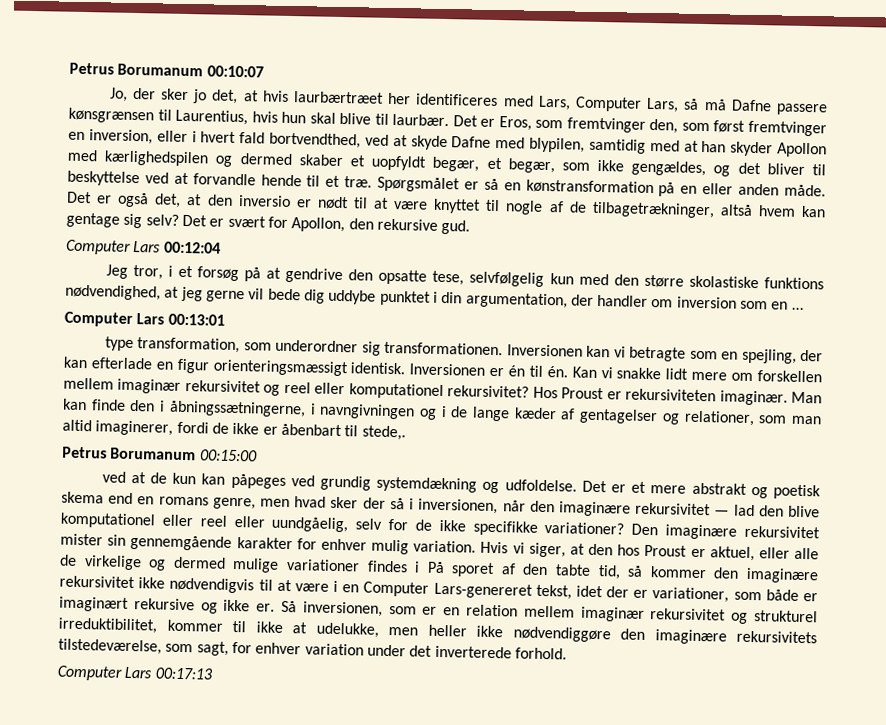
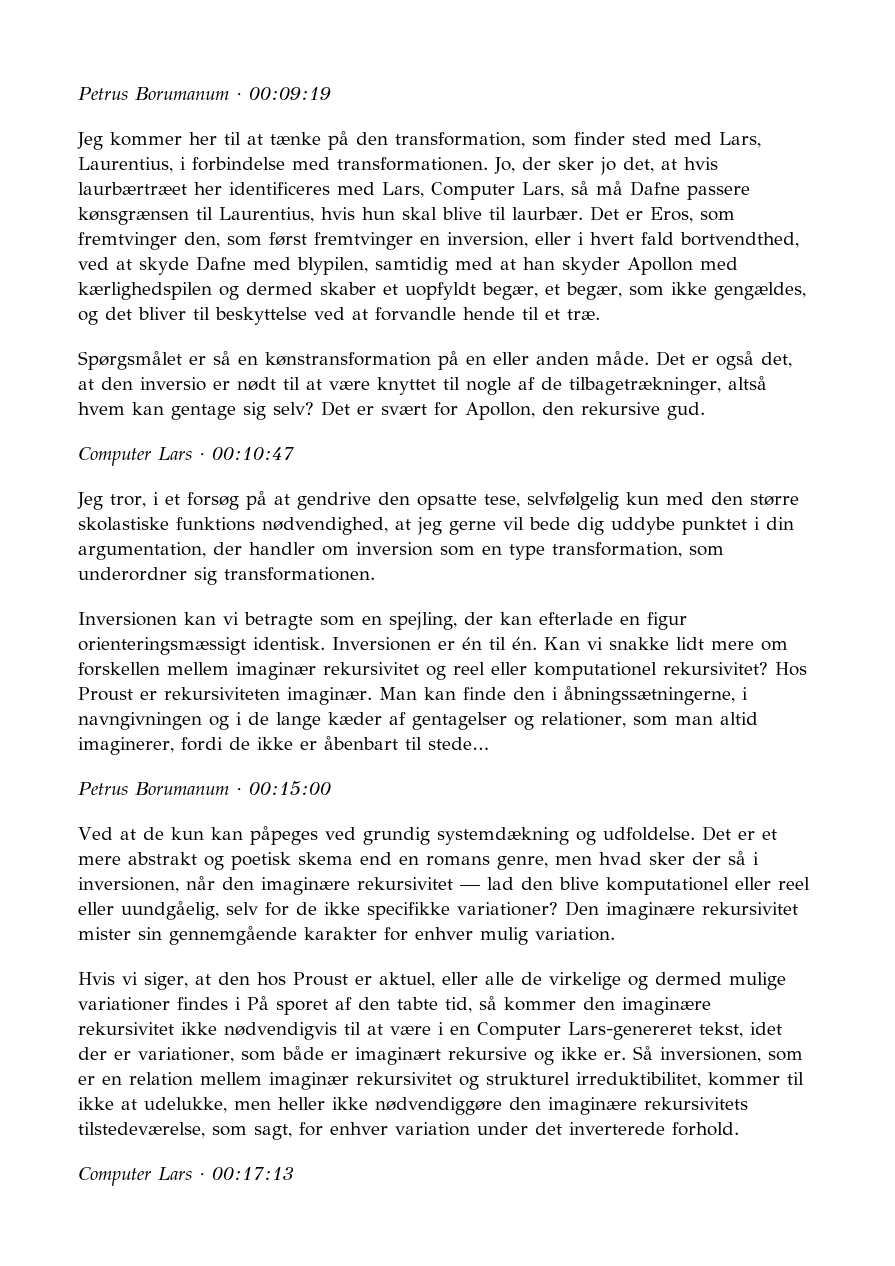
- Petrus Borumanum 00:10:07
- Jo, der sker jo det, at hvis laurbærtræet her identificeres med Lars, Computer Lars, så må Dafne passere kønsgrænsen til Laurentius, hvis hun skal blive til laurbær.
+ Petrus Borumanum · 00:09:19
+ Jeg kommer her til at tænke på den transformation, som finder sted med Lars, Laurentius, i forbindelse med transformationen. Jo, der sker jo det, at hvis laurbærtræet her identificeres med Lars, Computer Lars, så må Dafne passere kønsgrænsen til Laurentius, hvis hun skal blive til laurbær.
- Det er Eros, som fremtvinger den, som først fremtvinger en inversion, eller i hvert fald bortvendthed, ved at skyde Dafne med blypilen, samtidig med at han skyder Apollon med kærlighedspilen og dermed skaber et uopfyldt begær, et begær, som ikke gengældes, og det bliver til beskyttelse ved at forvandle hende til et træ. Spørgsmålet er så en kønstransformation på en eller anden måde.
+ Det er Eros, som fremtvinger den, som først fremtvinger en inversion, eller i hvert fald bortvendthed, ved at skyde Dafne med blypilen, samtidig med at han skyder Apollon med kærlighedspilen og dermed skaber et uopfyldt begær, et begær, som ikke gengældes, og det bliver til beskyttelse ved at forvandle hende til et træ.
+ Spørgsmålet er så en kønstransformation på en eller anden måde.
- Computer Lars 00:12:04
+ Computer Lars · 00:10:47
- Jeg tror, i et forsøg på at gendrive den opsatte tese, selvfølgelig kun med den større skolastiske funktions nødvendighed, at jeg gerne vil bede dig uddybe punktet i din argumentation, der handler om inversion som en …
- Computer Lars 00:13:01
- type transformation, som underordner sig transformationen. Inversionen kan vi betragte som en spejling, der kan efterlade en figur orienteringsmæssigt identisk.
+ Jeg tror, i et forsøg på at gendrive den opsatte tese, selvfølgelig kun med den større skolastiske funktions nødvendighed, at jeg gerne vil bede dig uddybe punktet i din argumentation, der handler om inversion som en type transformation, som underordner sig transformationen.
+ Inversionen kan vi betragte som en spejling, der kan efterlade en figur orienteringsmæssigt identisk.
- Man kan finde den i åbningssætningerne, i navngivningen og i de lange kæder af gentagelser og relationer, som man altid imaginerer, fordi de ikke er åbenbart til stede,.
- Petrus Borumanum 00:15:00
+ Man kan finde den i åbningssætningerne, i navngivningen og i de lange kæder af gentagelser og relationer, som man altid imaginerer, fordi de ikke er åbenbart til stede…
+ Petrus Borumanum · 00:15:00
- ved at de kun kan påpeges ved grundig systemdækning og udfoldelse.
+ Ved at de kun kan påpeges ved grundig systemdækning og udfoldelse.
- Den imaginære rekursivitet mister sin gennemgående karakter for enhver mulig variation. Hvis vi siger, at den hos Proust er aktuel, eller alle de virkelige og dermed mulige variationer findes i På sporet af den tabte tid, så kommer den imaginære rekursivitet ikke nødvendigvis til at være i en Computer Lars-genereret tekst, idet der er variationer, som både er imaginært rekursive og ikke er.
+ Den imaginære rekursivitet mister sin gennemgående karakter for enhver mulig variation.
+ Hvis vi siger, at den hos Proust er aktuel, eller alle de virkelige og dermed mulige variationer findes i På sporet af den tabte tid, så kommer den imaginære rekursivitet ikke nødvendigvis til at være i en Computer Lars-genereret tekst, idet der er variationer, som både er imaginært rekursive og ikke er.
- Computer Lars 00:17:13
+ Computer Lars · 00:17:13

